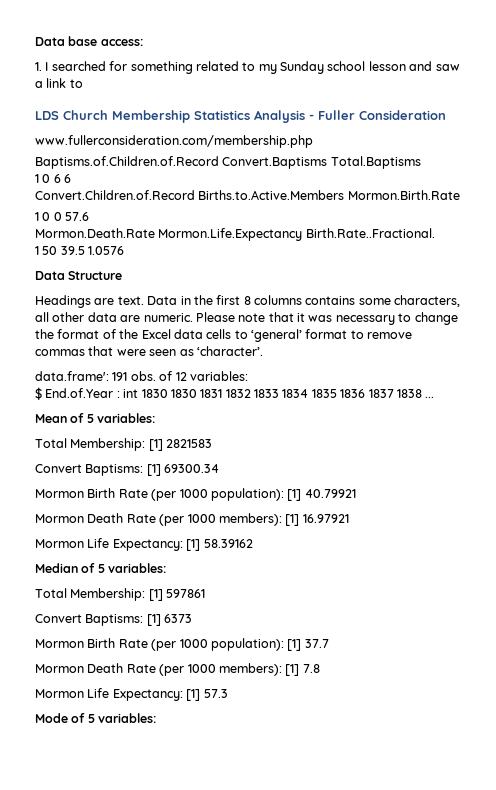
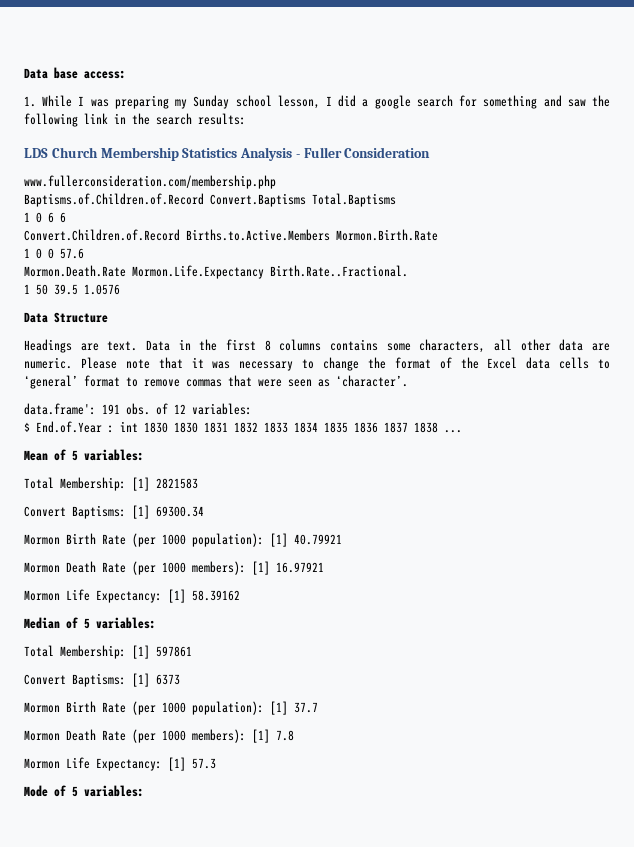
- 1. I searched for something related to my Sunday school lesson and saw a link to
+ 1. While I was preparing my Sunday school lesson, I did a google search for something and saw the following link in the search results:

